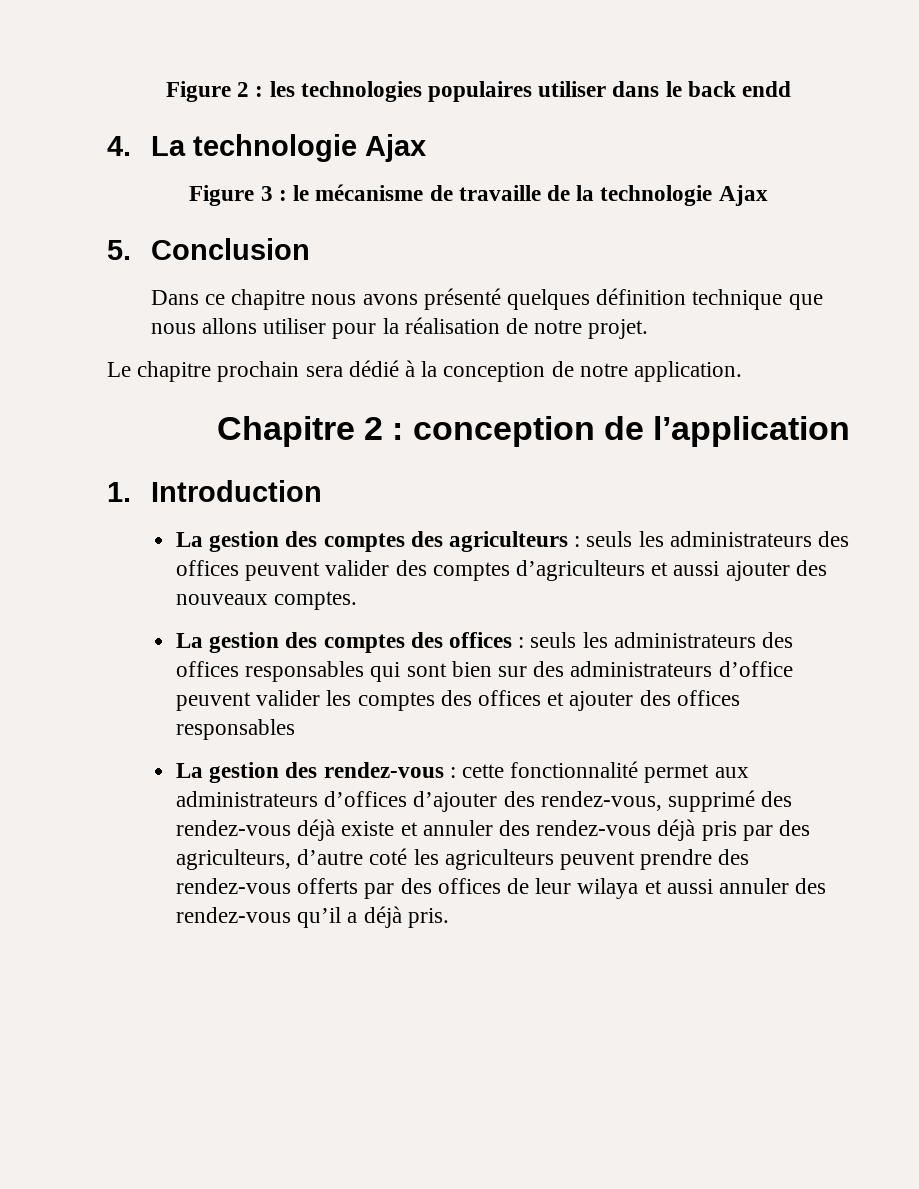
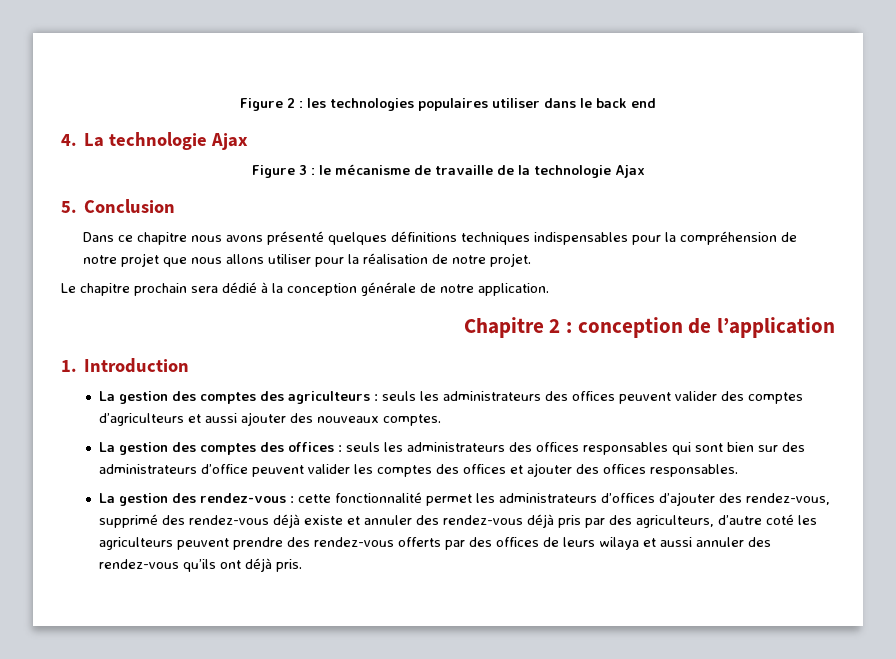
- Figure 2 : les technologies populaires utiliser dans le back endd
+ Figure 2 : les technologies populaires utiliser dans le back end
- Dans ce chapitre nous avons présenté quelques définition technique que nous allons utiliser pour la réalisation de notre projet.
+ Dans ce chapitre nous avons présenté quelques définitions techniques indispensables pour la compréhension de notre projet que nous allons utiliser pour la réalisation de notre projet.
- Le chapitre prochain sera dédié à la conception de notre application.
+ Le chapitre prochain sera dédié à la conception générale de notre application.
- La gestion des comptes des offices : seuls les administrateurs des offices responsables qui sont bien sur des administrateurs d’office peuvent valider les comptes des offices et ajouter des offices responsables
+ La gestion des comptes des offices : seuls les administrateurs des offices responsables qui sont bien sur des administrateurs d’office peuvent valider les comptes des offices et ajouter des offices responsables.
- La gestion des rendez-vous : cette fonctionnalité permet aux administrateurs d’offices d’ajouter des rendez-vous, supprimé des rendez-vous déjà existe et annuler des rendez-vous déjà pris par des agriculteurs, d’autre coté les agriculteurs peuvent prendre des rendez-vous offerts par des offices de leur wilaya et aussi annuler des rendez-vous qu’il a déjà pris.
+ La gestion des rendez-vous : cette fonctionnalité permet les administrateurs d’offices d’ajouter des rendez-vous, supprimé des rendez-vous déjà existe et annuler des rendez-vous déjà pris par des agriculteurs, d’autre coté les agriculteurs peuvent prendre des rendez-vous offerts par des offices de leurs wilaya et aussi annuler des rendez-vous qu’ils ont déjà pris.

